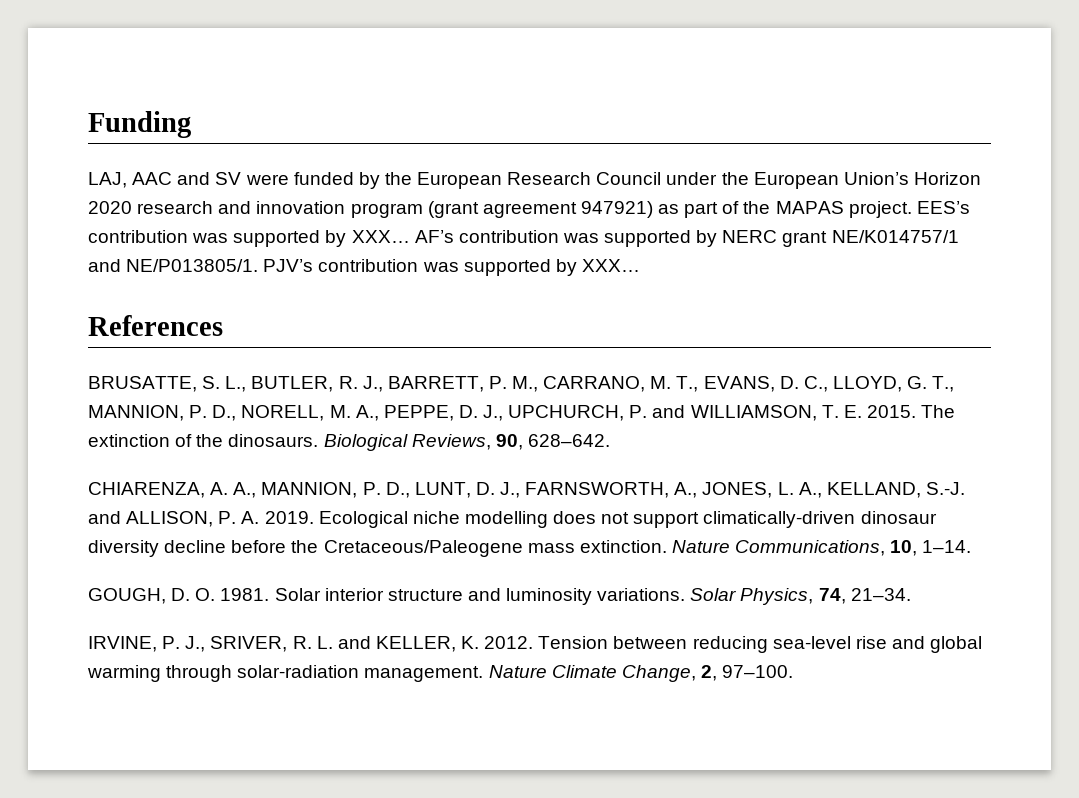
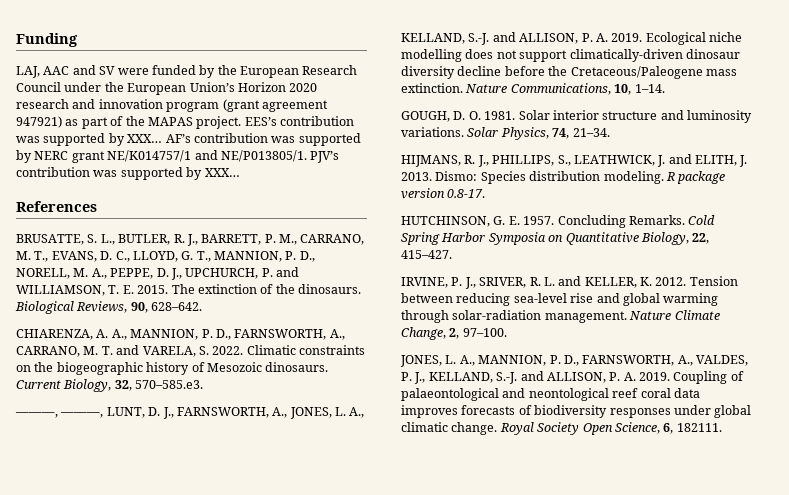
- CHIARENZA, A. A., MANNION, P. D., LUNT, D. J., FARNSWORTH, A., JONES, L. A., KELLAND, S.-J. and ALLISON, P. A. 2019.
+ CHIARENZA, A. A., MANNION, P. D., FARNSWORTH, A., CARRANO, M. T. and VARELA, S. 2022. Climatic constraints on the biogeographic history of Mesozoic dinosaurs. Current Biology, 32, 570–585.e3.
+ ———, ———, LUNT, D. J., FARNSWORTH, A., JONES, L. A., KELLAND, S.-J. and ALLISON, P. A. 2019.
+ HIJMANS, R. J., PHILLIPS, S., LEATHWICK, J. and ELITH, J. 2013. Dismo: Species distribution modeling. R package version 0.8-17.
+ HUTCHINSON, G. E. 1957. Concluding Remarks. Cold Spring Harbor Symposia on Quantitative Biology, 22, 415–427.
+ JONES, L. A., MANNION, P. D., FARNSWORTH, A., VALDES, P. J., KELLAND, S.-J. and ALLISON, P. A. 2019. Coupling of palaeontological and neontological reef coral data improves forecasts of biodiversity responses under global climatic change. Royal Society Open Science, 6, 182111.

